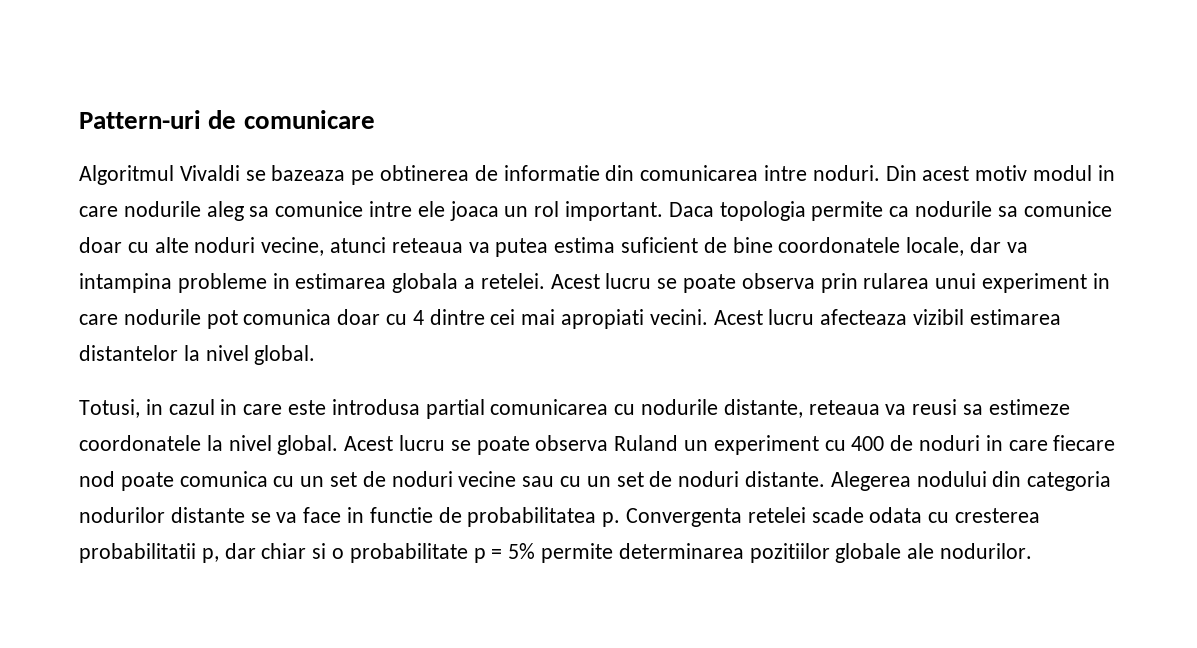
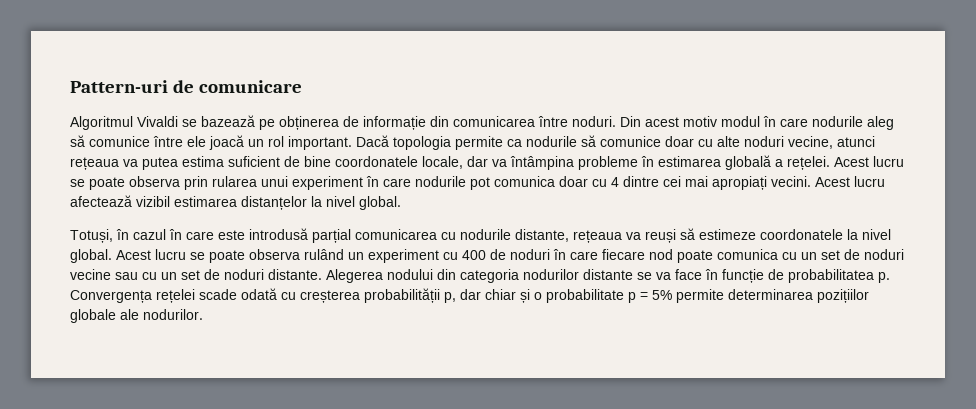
- Algoritmul Vivaldi se bazeaza pe obtinerea de informatie din comunicarea intre noduri.
+ Algoritmul Vivaldi se bazează pe obținerea de informație din comunicarea între noduri.
- Din acest motiv modul in care nodurile aleg sa comunice intre ele joaca un rol important.
+ Din acest motiv modul în care nodurile aleg să comunice între ele joacă un rol important.
- Daca topologia permite ca nodurile sa comunice doar cu alte noduri vecine, atunci reteaua va putea estima suficient de bine coordonatele locale, dar va intampina probleme in estimarea globala a retelei.
+ Dacă topologia permite ca nodurile să comunice doar cu alte noduri vecine, atunci rețeaua va putea estima suficient de bine coordonatele locale, dar va întâmpina probleme în estimarea globală a rețelei.
- Acest lucru se poate observa prin rularea unui experiment in care nodurile pot comunica doar cu 4 dintre cei mai apropiati vecini.
+ Acest lucru se poate observa prin rularea unui experiment în care nodurile pot comunica doar cu 4 dintre cei mai apropiați vecini.
- Acest lucru afecteaza vizibil estimarea distantelor la nivel global.
+ Acest lucru afectează vizibil estimarea distanțelor la nivel global.
- Totusi, in cazul in care este introdusa partial comunicarea cu nodurile distante, reteaua va reusi sa estimeze coordonatele la nivel global.
+ Totuși, în cazul în care este introdusă parțial comunicarea cu nodurile distante, rețeaua va reuși să estimeze coordonatele la nivel global.
- Acest lucru se poate observa Ruland un experiment cu 400 de noduri in care fiecare nod poate comunica cu un set de noduri vecine sau cu un set de noduri distante.
+ Acest lucru se poate observa rulând un experiment cu 400 de noduri în care fiecare nod poate comunica cu un set de noduri vecine sau cu un set de noduri distante.
- Alegerea nodului din categoria nodurilor distante se va face in functie de probabilitatea p. Convergenta retelei scade odata cu cresterea probabilitatii p, dar chiar si o probabilitate p = 5% permite determinarea pozitiilor globale ale nodurilor.
+ Alegerea nodului din categoria nodurilor distante se va face în funcție de probabilitatea p. Convergența rețelei scade odată cu creșterea probabilității p, dar chiar și o probabilitate p = 5% permite determinarea pozițiilor globale ale nodurilor.

